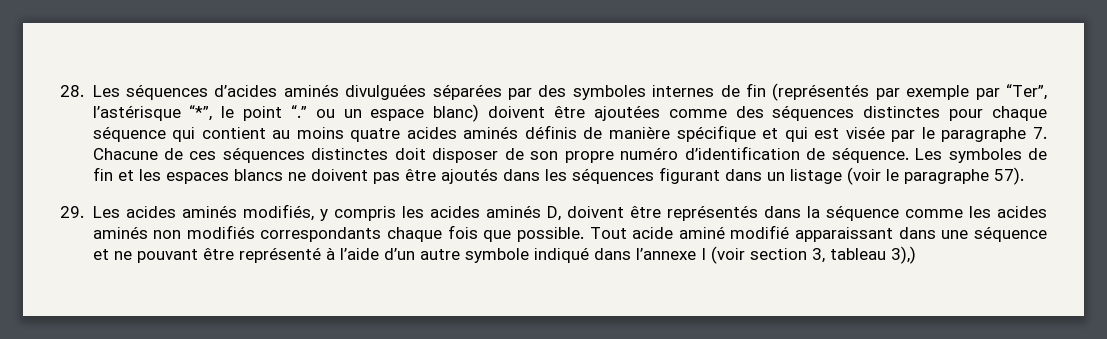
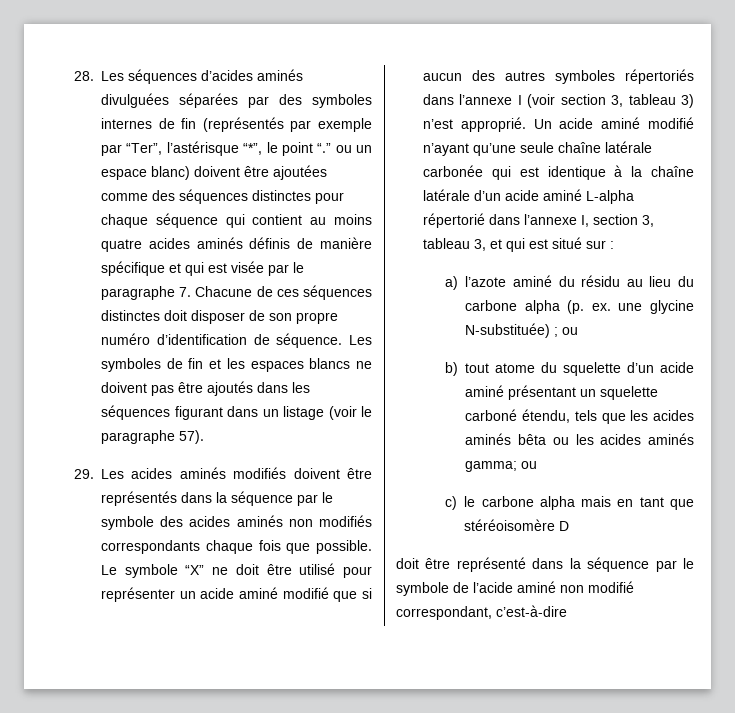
- 29. Les acides aminés modifiés, y compris les acides aminés D, doivent être représentés dans la séquence comme les acides aminés non modifiés correspondants chaque fois que possible.
+ 29. Les acides aminés modifiés doivent être représentés dans la séquence par le symbole des acides aminés non modifiés correspondants chaque fois que possible.
- Tout acide aminé modifié apparaissant dans une séquence et ne pouvant être représenté à l’aide d’un autre symbole indiqué dans l’annexe I (voir section 3, tableau 3),)
+ Le symbole “X” ne doit être utilisé pour représenter un acide aminé modifié que si aucun des autres symboles répertoriés dans l’annexe I (voir section 3, tableau 3) n’est approprié. Un acide aminé modifié n’ayant qu’une seule chaîne latérale carbonée qui est identique à la chaîne latérale d’un acide aminé L-alpha répertorié dans l’annexe I, section 3, tableau 3, et qui est situé sur :
+ a) l’azote aminé du résidu au lieu du carbone alpha (p. ex. une glycine N-substituée) ; ou
+ b) tout atome du squelette d’un acide aminé présentant un squelette carboné étendu, tels que les acides aminés bêta ou les acides aminés gamma; ou
+ c) le carbone alpha mais en tant que stéréoisomère D
+ doit être représenté dans la séquence par le symbole de l’acide aminé non modifié correspondant, c’est-à-dire

